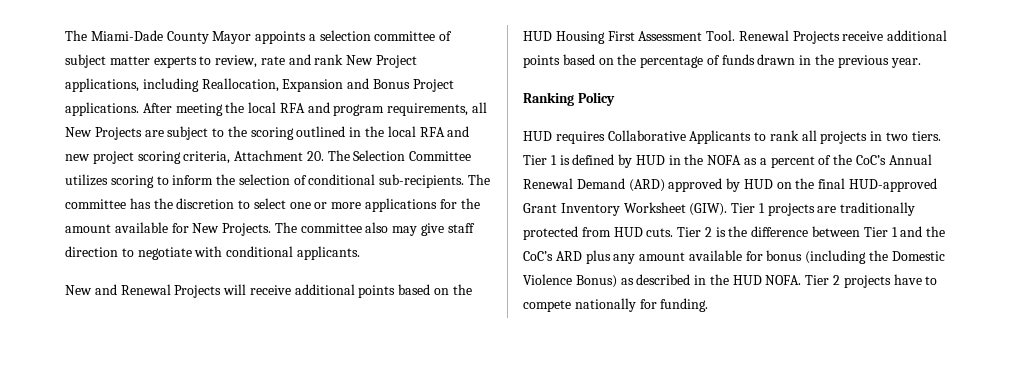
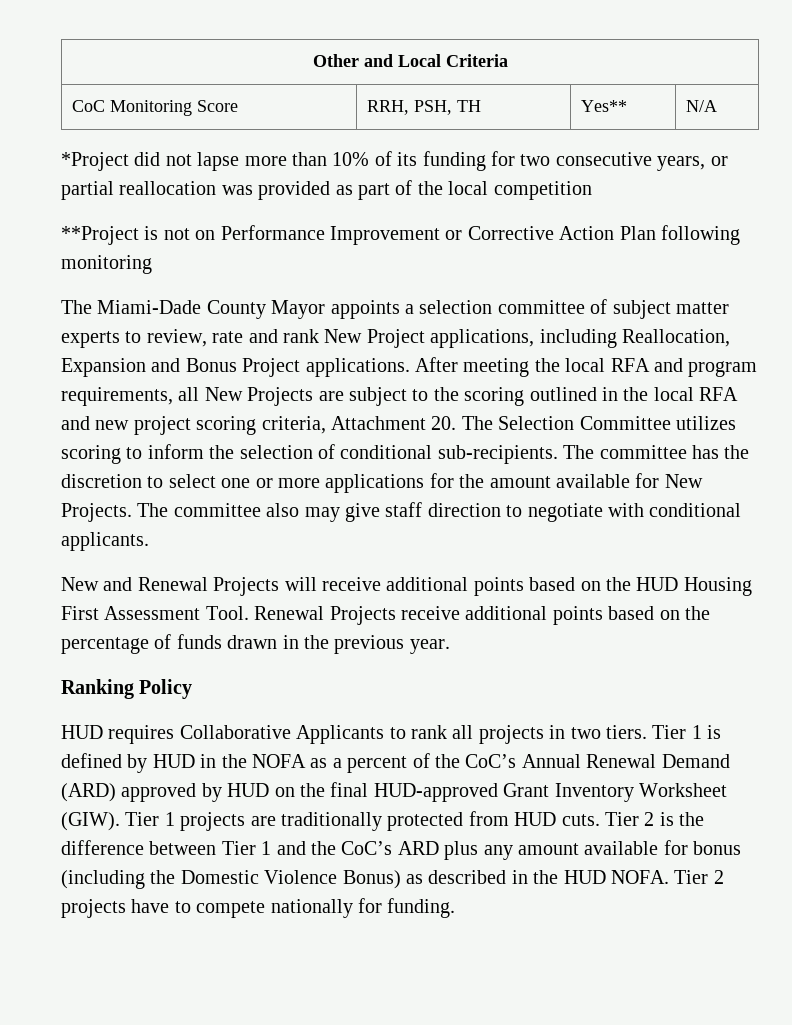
+ Other and Local Criteria
+ CoC Monitoring Score | RRH, PSH, TH | Yes** | N/A
+ *Project did not lapse more than 10% of its funding for two consecutive years, or partial reallocation was provided as part of the local competition
+ **Project is not on Performance Improvement or Corrective Action Plan following monitoring

